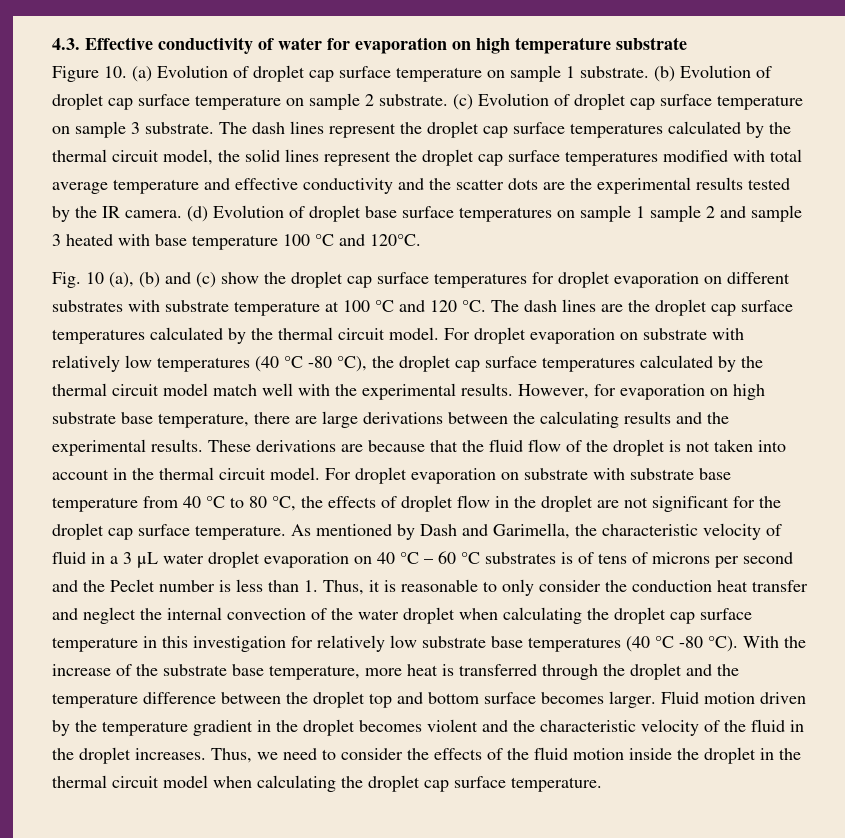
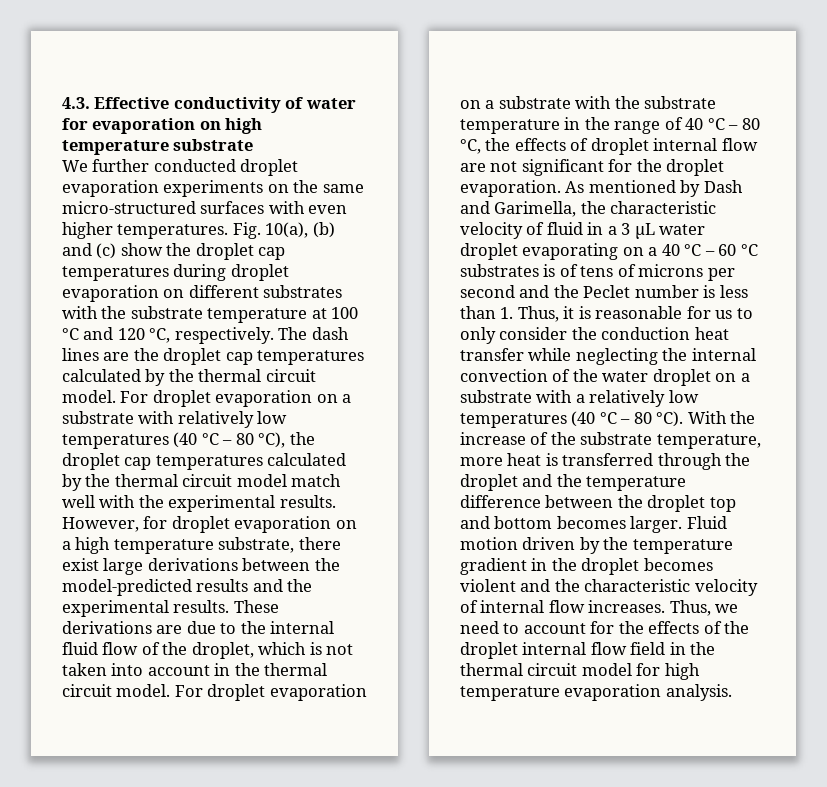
- Figure 10. (a) Evolution of droplet cap surface temperature on sample 1 substrate. (b) Evolution of droplet cap surface temperature on sample 2 substrate. (c) Evolution of droplet cap surface temperature on sample 3 substrate. The dash lines represent the droplet cap surface temperatures calculated by the thermal circuit model, the solid lines represent the droplet cap surface temperatures modified with total average temperature and effective conductivity and the scatter dots are the experimental results tested by the IR camera. (d) Evolution of droplet base surface temperatures on sample 1 sample 2 and sample 3 heated with base temperature 100 °C and 120°C.
- Fig. 10 (a), (b) and (c) show the droplet cap surface temperatures for droplet evaporation on different substrates with substrate temperature at 100 °C and 120 °C.
+ We further conducted droplet evaporation experiments on the same micro-structured surfaces with even higher temperatures. Fig. 10(a), (b) and (c) show the droplet cap temperatures during droplet evaporation on different substrates with the substrate temperature at 100 °C and 120 °C, respectively.
- The dash lines are the droplet cap surface temperatures calculated by the thermal circuit model.
+ The dash lines are the droplet cap temperatures calculated by the thermal circuit model.
- For droplet evaporation on substrate with relatively low temperatures (40 °C -80 °C), the droplet cap surface temperatures calculated by the thermal circuit model match well with the experimental results.
+ For droplet evaporation on a substrate with relatively low temperatures (40 °C – 80 °C), the droplet cap temperatures calculated by the thermal circuit model match well with the experimental results.
- However, for evaporation on high substrate base temperature, there are large derivations between the calculating results and the experimental results.
+ However, for droplet evaporation on a high temperature substrate, there exist large derivations between the model-predicted results and the experimental results.
- These derivations are because that the fluid flow of the droplet is not taken into account in the thermal circuit model.
+ These derivations are due to the internal fluid flow of the droplet, which is not taken into account in the thermal circuit model.
- For droplet evaporation on substrate with substrate base temperature from 40 °C to 80 °C, the effects of droplet flow in the droplet are not significant for the droplet cap surface temperature.
+ For droplet evaporation on a substrate with the substrate temperature in the range of 40 °C – 80 °C, the effects of droplet internal flow are not significant for the droplet evaporation.
- As mentioned by Dash and Garimella, the characteristic velocity of fluid in a 3 μL water droplet evaporation on 40 °C – 60 °C substrates is of tens of microns per second and the Peclet number is less than 1. Thus, it is reasonable to only consider the conduction heat transfer and neglect the internal convection of the water droplet when calculating the droplet cap surface temperature in this investigation for relatively low substrate base temperatures (40 °C -80 °C).
+ As mentioned by Dash and Garimella, the characteristic velocity of fluid in a 3 μL water droplet evaporating on a 40 °C – 60 °C substrates is of tens of microns per second and the Peclet number is less than 1. Thus, it is reasonable for us to only consider the conduction heat transfer while neglecting the internal convection of the water droplet on a substrate with a relatively low temperatures (40 °C – 80 °C).
- With the increase of the substrate base temperature, more heat is transferred through the droplet and the temperature difference between the droplet top and bottom surface becomes larger.
+ With the increase of the substrate temperature, more heat is transferred through the droplet and the temperature difference between the droplet top and bottom becomes larger.
- Fluid motion driven by the temperature gradient in the droplet becomes violent and the characteristic velocity of the fluid in the droplet increases.
+ Fluid motion driven by the temperature gradient in the droplet becomes violent and the characteristic velocity of internal flow increases.
- Thus, we need to consider the effects of the fluid motion inside the droplet in the thermal circuit model when calculating the droplet cap surface temperature.
+ Thus, we need to account for the effects of the droplet internal flow field in the thermal circuit model for high temperature evaporation analysis.

